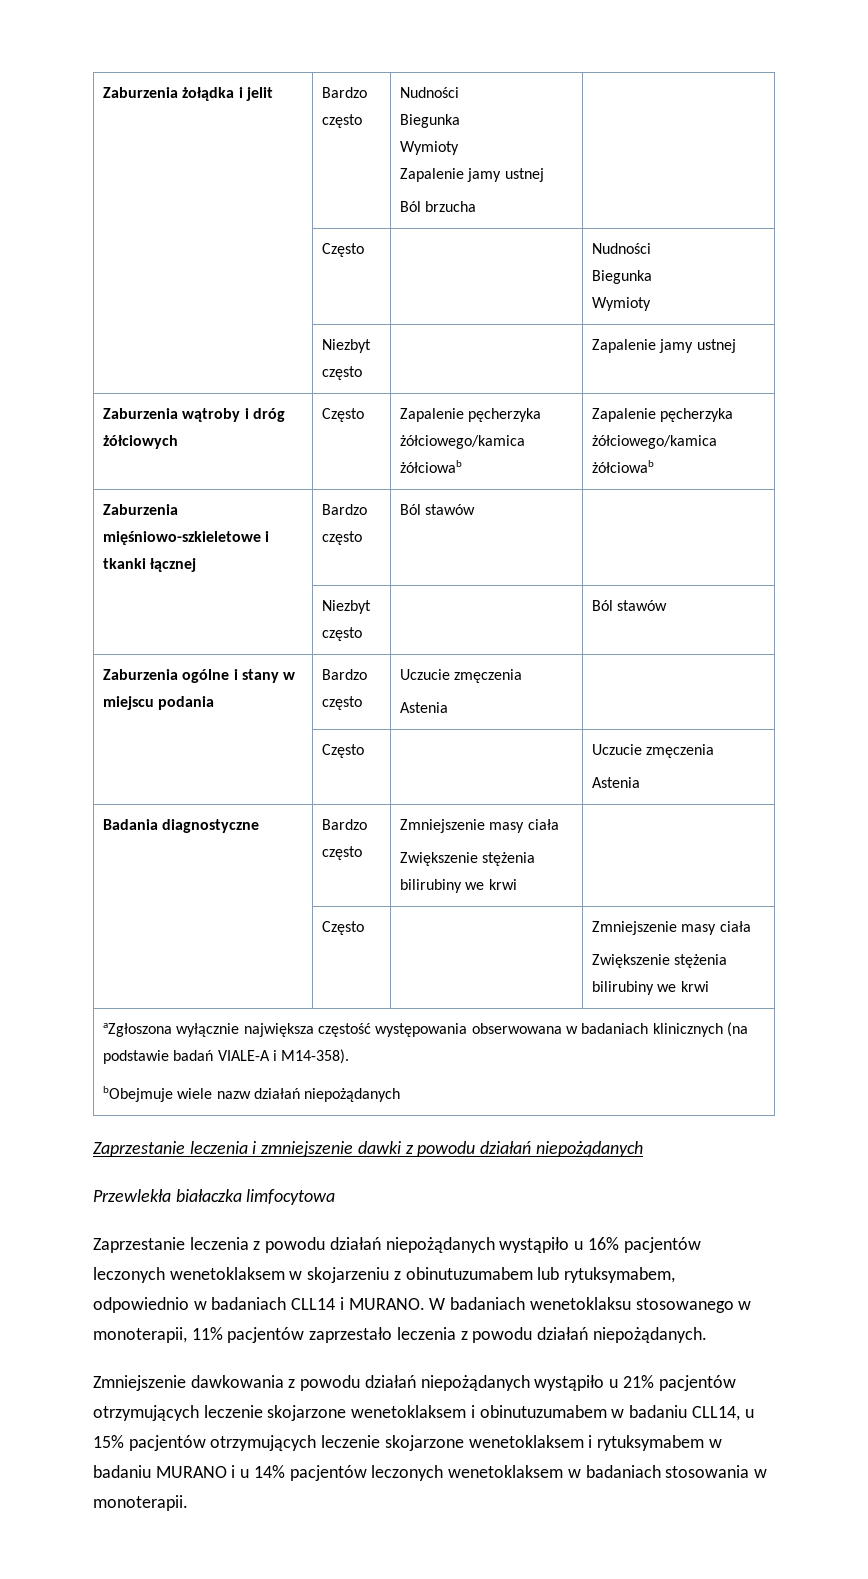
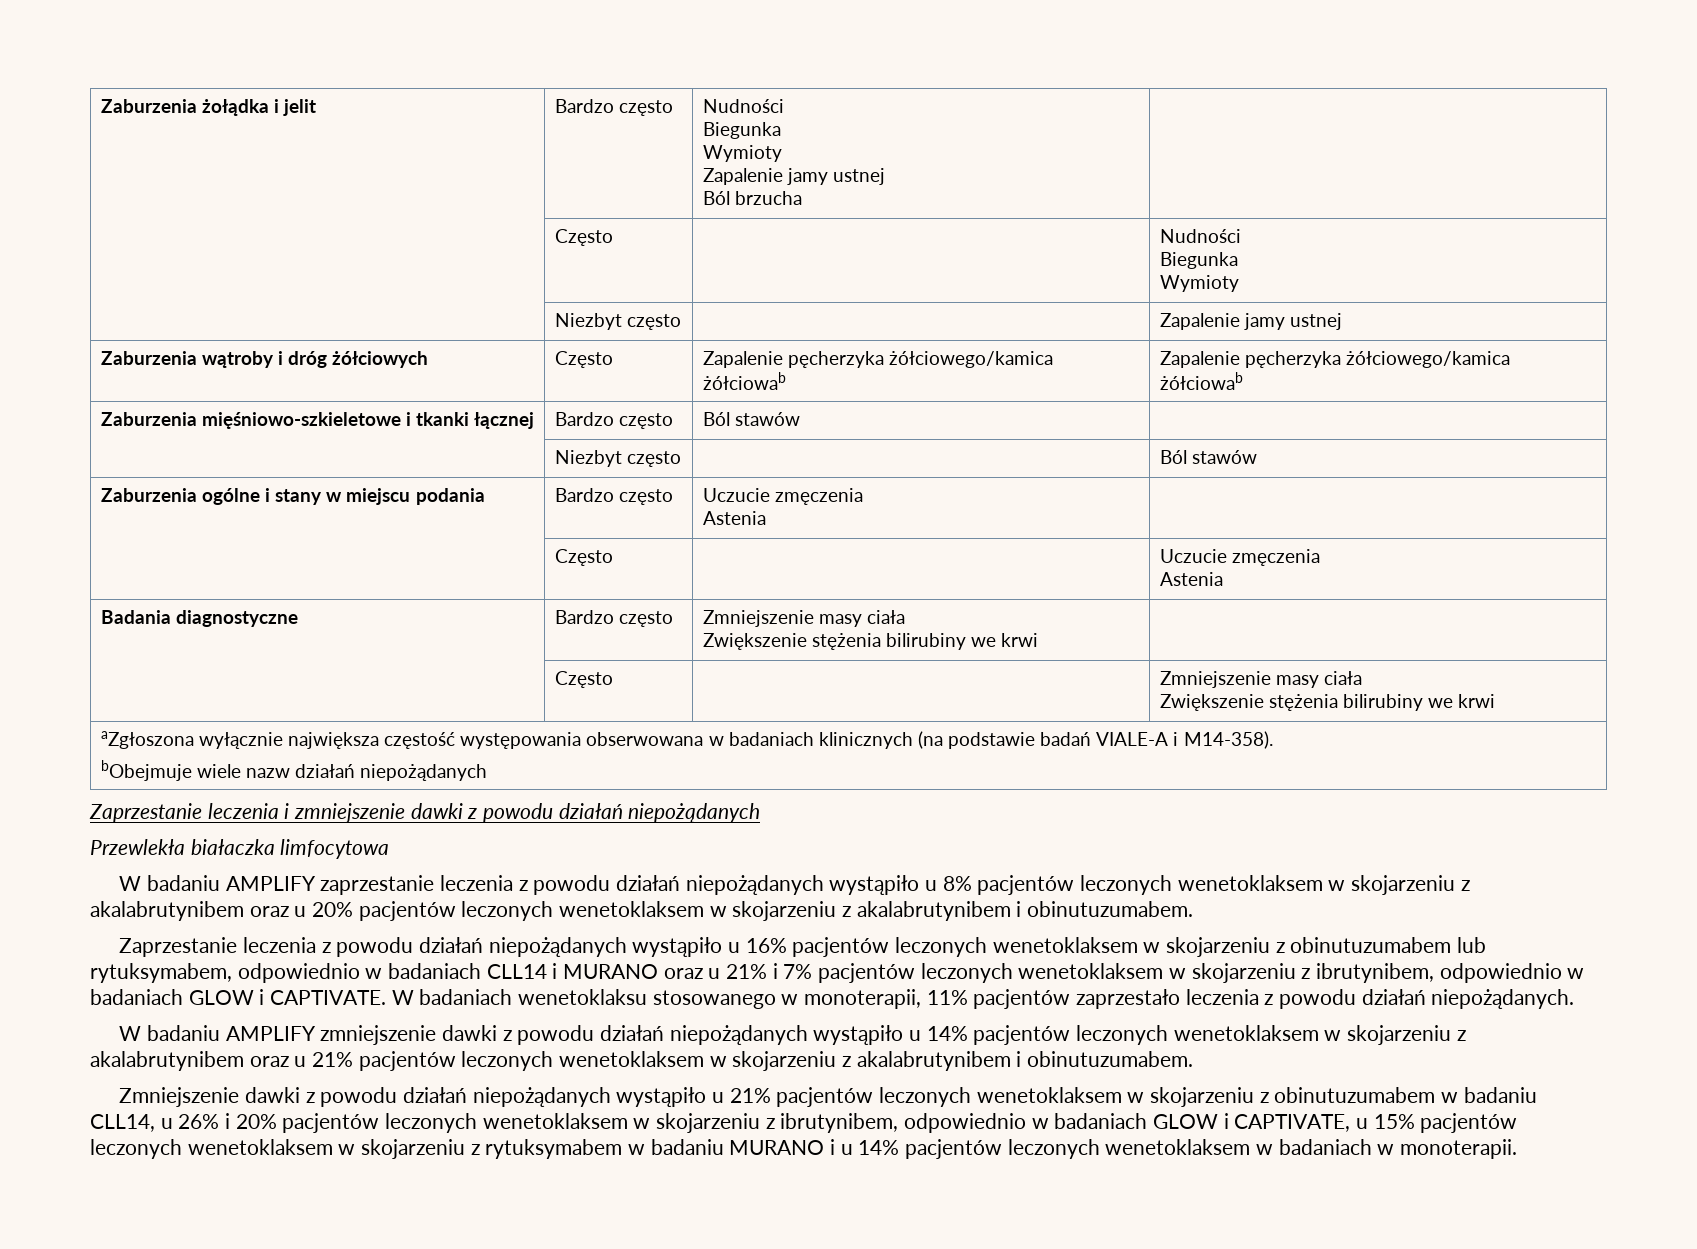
+ W badaniu AMPLIFY zaprzestanie leczenia z powodu działań niepożądanych wystąpiło u 8% pacjentów leczonych wenetoklaksem w skojarzeniu z akalabrutynibem oraz u 20% pacjentów leczonych wenetoklaksem w skojarzeniu z akalabrutynibem i obinutuzumabem.
- Zaprzestanie leczenia z powodu działań niepożądanych wystąpiło u 16% pacjentów leczonych wenetoklaksem w skojarzeniu z obinutuzumabem lub rytuksymabem, odpowiednio w badaniach CLL14 i MURANO.
+ Zaprzestanie leczenia z powodu działań niepożądanych wystąpiło u 16% pacjentów leczonych wenetoklaksem w skojarzeniu z obinutuzumabem lub rytuksymabem, odpowiednio w badaniach CLL14 i MURANO oraz u 21% i 7% pacjentów leczonych wenetoklaksem w skojarzeniu z ibrutynibem, odpowiednio w badaniach GLOW i CAPTIVATE.
- Zmniejszenie dawkowania z powodu działań niepożądanych wystąpiło u 21% pacjentów otrzymujących leczenie skojarzone wenetoklaksem i obinutuzumabem w badaniu CLL14, u 15% pacjentów otrzymujących leczenie skojarzone wenetoklaksem i rytuksymabem w badaniu MURANO i u 14% pacjentów leczonych wenetoklaksem w badaniach stosowania w monoterapii.
+ W badaniu AMPLIFY zmniejszenie dawki z powodu działań niepożądanych wystąpiło u 14% pacjentów leczonych wenetoklaksem w skojarzeniu z akalabrutynibem oraz u 21% pacjentów leczonych wenetoklaksem w skojarzeniu z akalabrutynibem i obinutuzumabem.
+ Zmniejszenie dawki z powodu działań niepożądanych wystąpiło u 21% pacjentów leczonych wenetoklaksem w skojarzeniu z obinutuzumabem w badaniu CLL14, u 26% i 20% pacjentów leczonych wenetoklaksem w skojarzeniu z ibrutynibem, odpowiednio w badaniach GLOW i CAPTIVATE, u 15% pacjentów leczonych wenetoklaksem w skojarzeniu z rytuksymabem w badaniu MURANO i u 14% pacjentów leczonych wenetoklaksem w badaniach w monoterapii.

